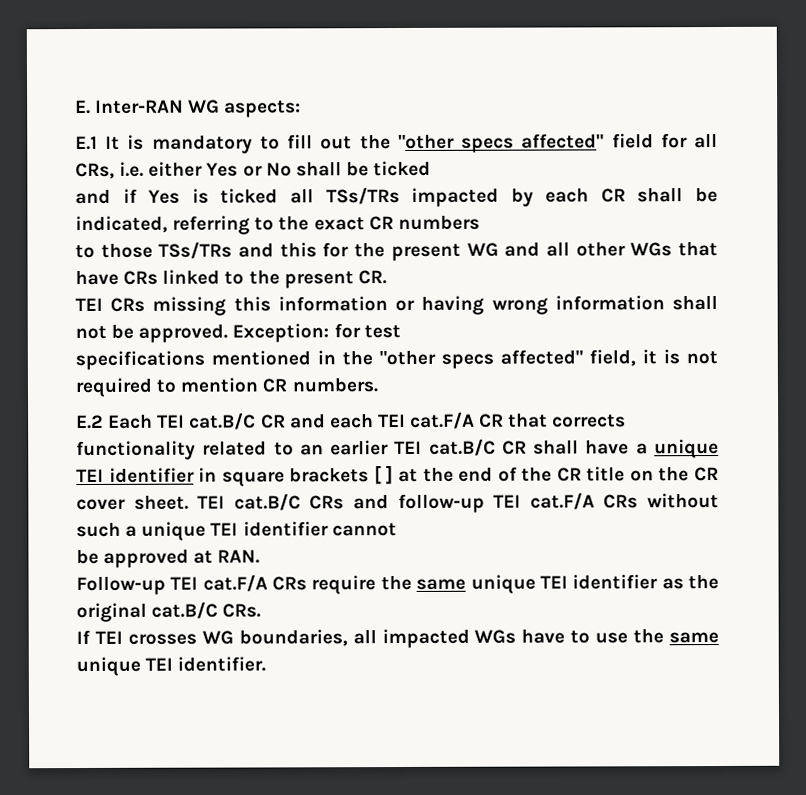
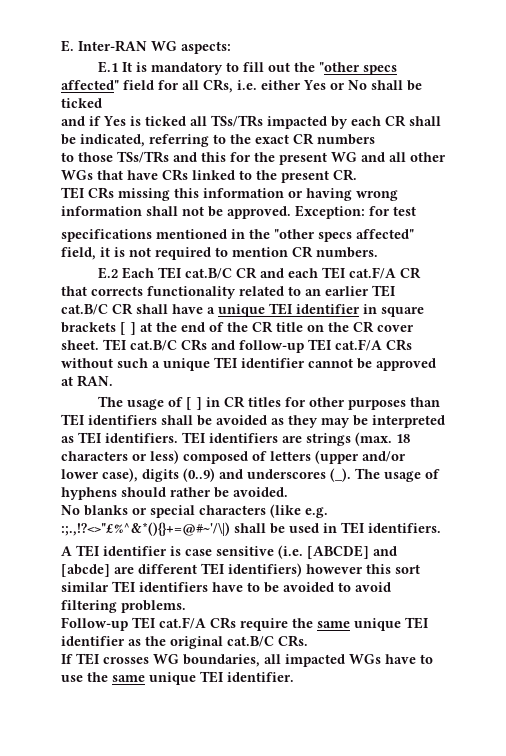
- TEI cat.B/C CRs and follow-up TEI cat.F/A CRs without such a unique TEI identifier cannot
- be approved at RAN.
+ TEI cat.B/C CRs and follow-up TEI cat.F/A CRs without such a unique TEI identifier cannot be approved at RAN.
+ The usage of [ ] in CR titles for other purposes than TEI identifiers shall be avoided as they may be interpreted as TEI identifiers. TEI identifiers are strings (max. 18 characters or less) composed of letters (upper and/or lower case), digits (0..9) and underscores (_). The usage of hyphens should rather be avoided.
+ No blanks or special characters (like e.g. :;.,!?<>"£%^&*(){}+=@#~'/\|) shall be used in TEI identifiers.
+ A TEI identifier is case sensitive (i.e. [ABCDE] and [abcde] are different TEI identifiers) however this sort similar TEI identifiers have to be avoided to avoid filtering problems.

